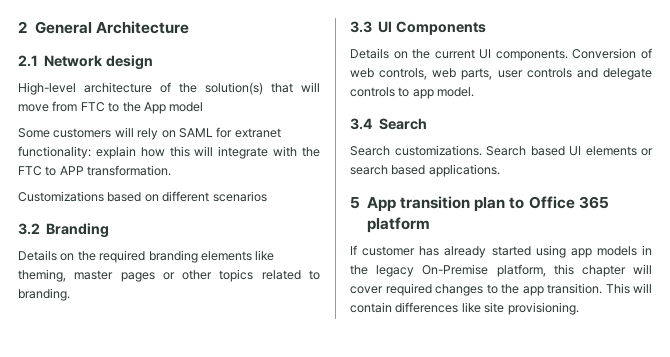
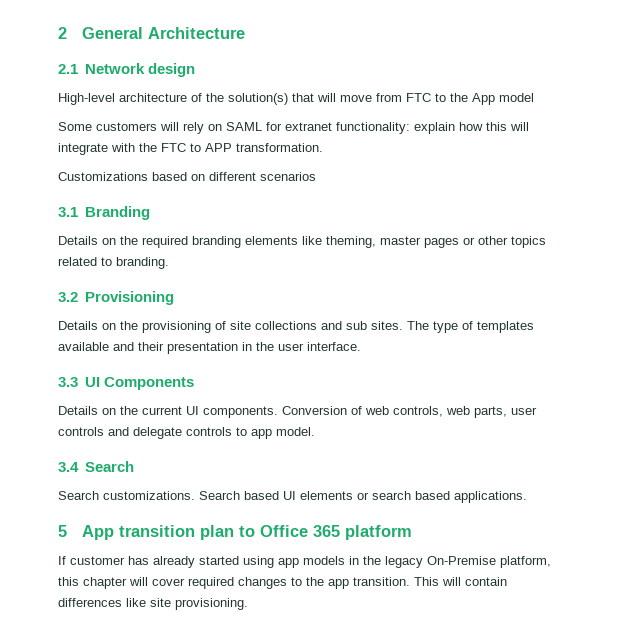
- 3.2 Branding
+ 3.1 Branding
+ 3.2 Provisioning
+ Details on the provisioning of site collections and sub sites. The type of templates available and their presentation in the user interface.

